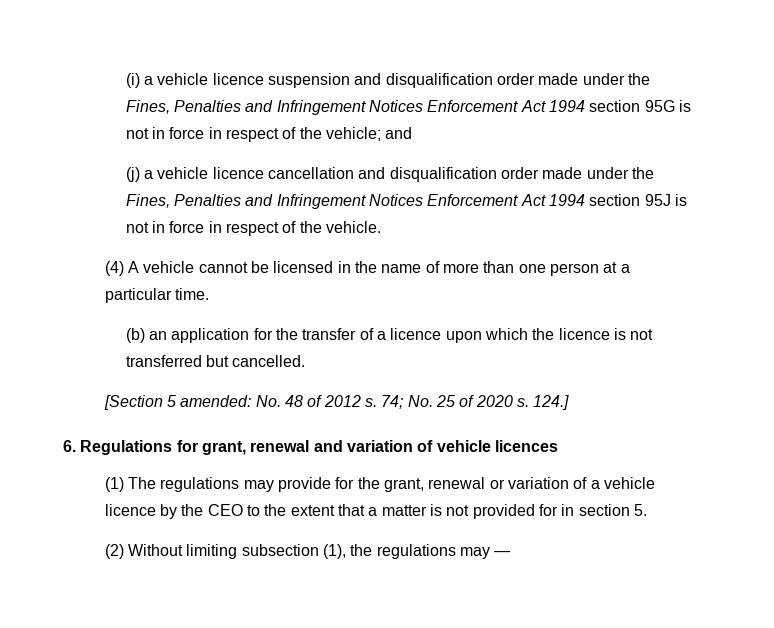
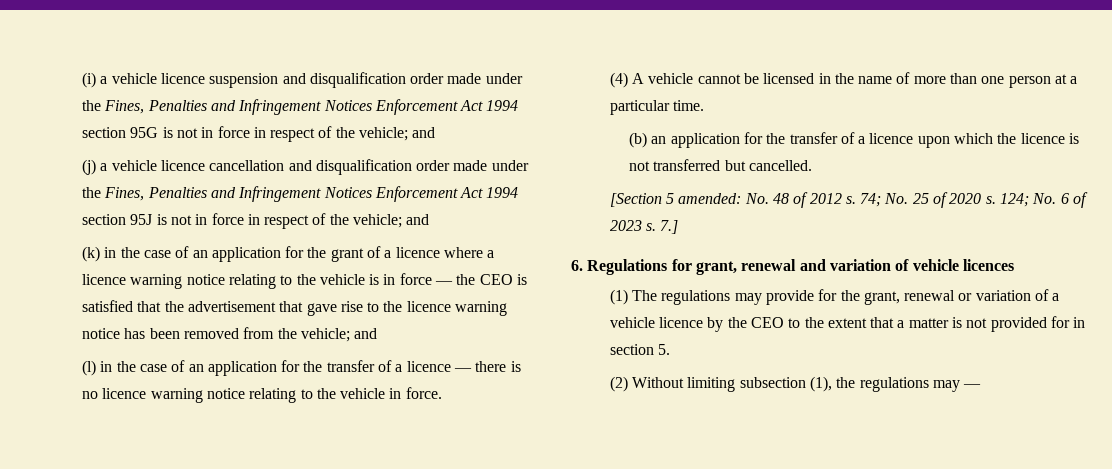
- (j) a vehicle licence cancellation and disqualification order made under the Fines, Penalties and Infringement Notices Enforcement Act 1994 section 95J is not in force in respect of the vehicle.
+ (j) a vehicle licence cancellation and disqualification order made under the Fines, Penalties and Infringement Notices Enforcement Act 1994 section 95J is not in force in respect of the vehicle; and
+ (k) in the case of an application for the grant of a licence where a licence warning notice relating to the vehicle is in force — the CEO is satisfied that the advertisement that gave rise to the licence warning notice has been removed from the vehicle; and
+ (l) in the case of an application for the transfer of a licence — there is no licence warning notice relating to the vehicle in force.
- 124.]
+ 124; No. 6 of 2023 s. 7.]

